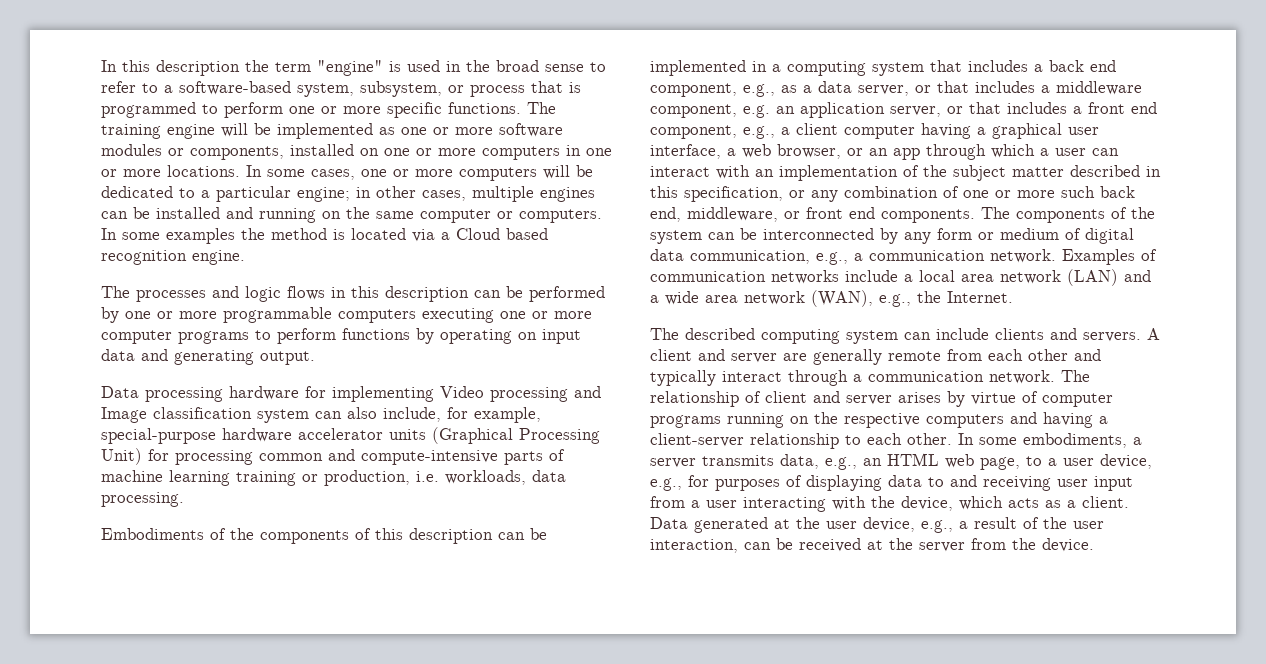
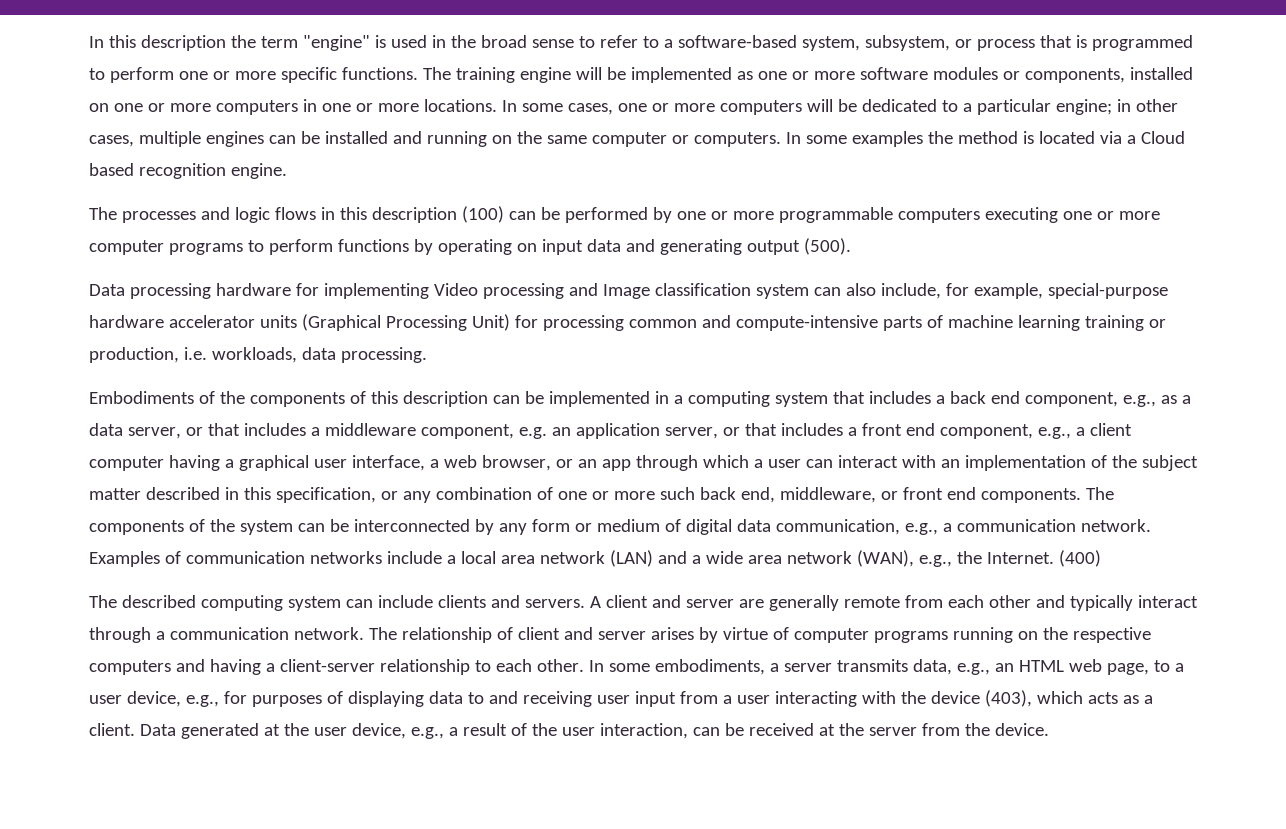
- The processes and logic flows in this description can be performed by one or more programmable computers executing one or more computer programs to perform functions by operating on input data and generating output.
+ The processes and logic flows in this description (100) can be performed by one or more programmable computers executing one or more computer programs to perform functions by operating on input data and generating output (500).
+ (400)
- In some embodiments, a server transmits data, e.g., an HTML web page, to a user device, e.g., for purposes of displaying data to and receiving user input from a user interacting with the device, which acts as a client.
+ In some embodiments, a server transmits data, e.g., an HTML web page, to a user device, e.g., for purposes of displaying data to and receiving user input from a user interacting with the device (403), which acts as a client.

